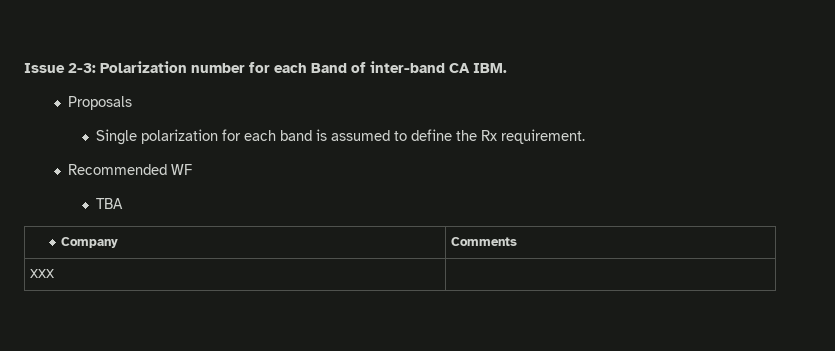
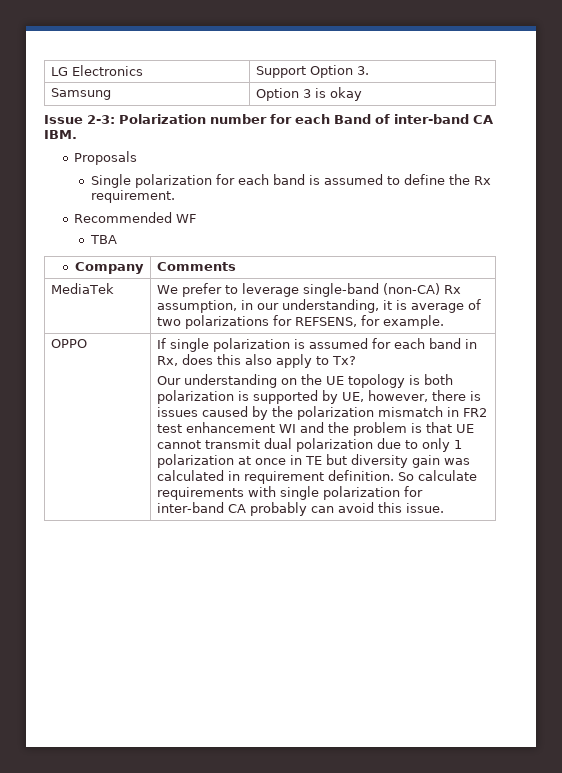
+ LG Electronics | Support Option 3.
+ Samsung | Option 3 is okay
- XXX |
+ MediaTek | We prefer to leverage single-band (non-CA) Rx assumption, in our understanding, it is average of two polarizations for REFSENS, for example.
+ OPPO | If single polarization is assumed for each band in Rx, does this also apply to Tx?
+ Our understanding on the UE topology is both polarization is supported by UE, however, there is issues caused by the polarization mismatch in FR2 test enhancement WI and the problem is that UE cannot transmit dual polarization due to only 1 polarization at once in TE but diversity gain was calculated in requirement definition. So calculate requirements with single polarization for inter-band CA probably can avoid this issue.

